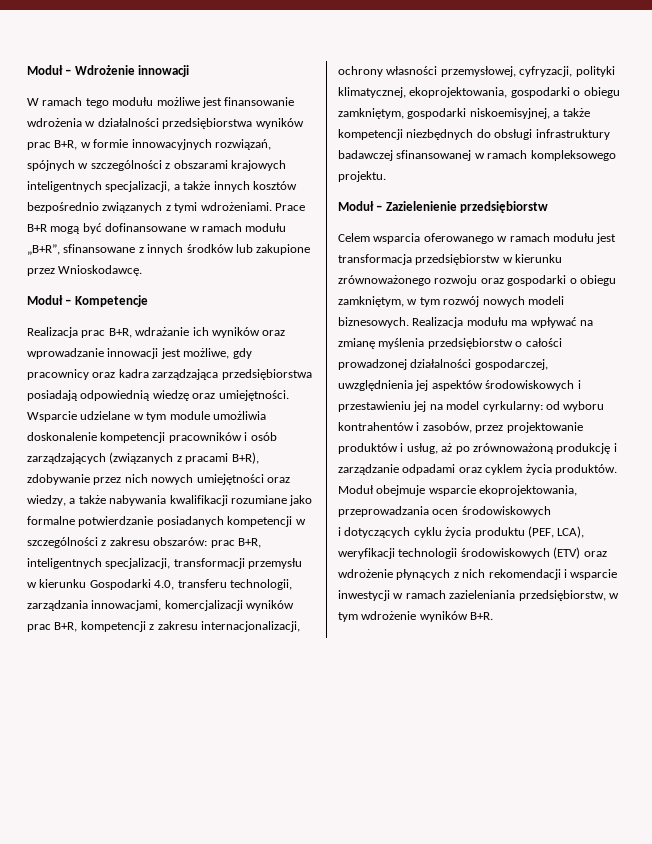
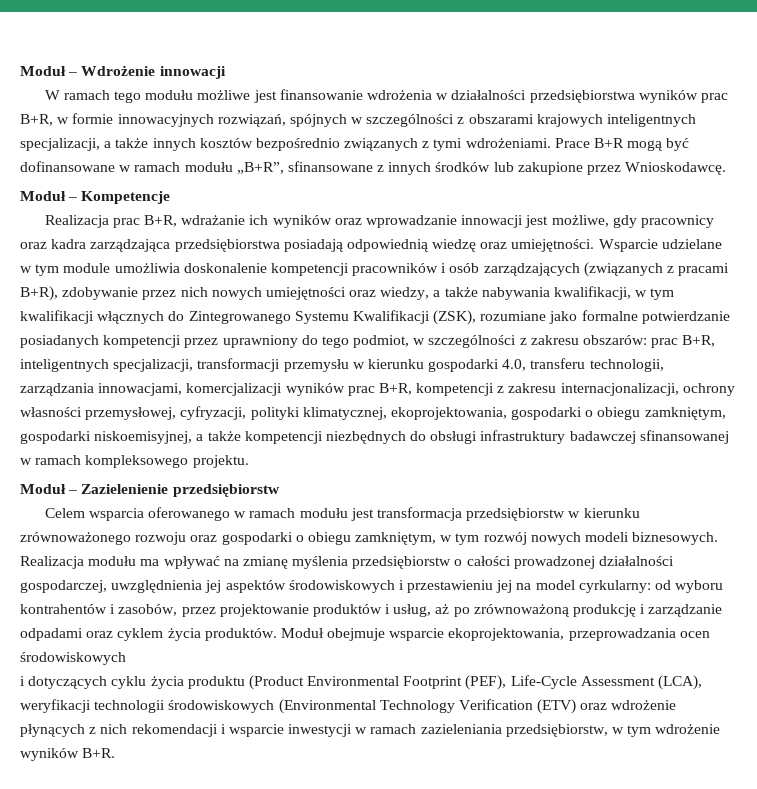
- Wsparcie udzielane w tym module umożliwia doskonalenie kompetencji pracowników i osób zarządzających (związanych z pracami B+R), zdobywanie przez nich nowych umiejętności oraz wiedzy, a także nabywania kwalifikacji rozumiane jako formalne potwierdzanie posiadanych kompetencji w szczególności z zakresu obszarów:
+ Wsparcie udzielane w tym module umożliwia doskonalenie kompetencji pracowników i osób zarządzających (związanych z pracami B+R), zdobywanie przez nich nowych umiejętności oraz wiedzy, a także nabywania kwalifikacji, w tym kwalifikacji włącznych do Zintegrowanego Systemu Kwalifikacji (ZSK), rozumiane jako formalne potwierdzanie posiadanych kompetencji przez uprawniony do tego podmiot, w szczególności z zakresu obszarów:
- prac B+R, inteligentnych specjalizacji, transformacji przemysłu w kierunku Gospodarki 4.0, transferu technologii, zarządzania innowacjami, komercjalizacji wyników prac B+R, kompetencji z zakresu internacjonalizacji, ochrony własności przemysłowej, cyfryzacji, polityki klimatycznej, ekoprojektowania, gospodarki o obiegu zamkniętym, gospodarki niskoemisyjnej, a także kompetencji niezbędnych do obsługi infrastruktury badawczej sfinansowanej w ramach kompleksowego projektu.
+ prac B+R, inteligentnych specjalizacji, transformacji przemysłu w kierunku gospodarki 4.0, transferu technologii, zarządzania innowacjami, komercjalizacji wyników prac B+R, kompetencji z zakresu internacjonalizacji, ochrony własności przemysłowej, cyfryzacji, polityki klimatycznej, ekoprojektowania, gospodarki o obiegu zamkniętym, gospodarki niskoemisyjnej, a także kompetencji niezbędnych do obsługi infrastruktury badawczej sfinansowanej w ramach kompleksowego projektu.
- i dotyczących cyklu życia produktu (PEF, LCA), weryfikacji technologii środowiskowych (ETV) oraz wdrożenie płynących z nich rekomendacji i wsparcie inwestycji w ramach zazieleniania przedsiębiorstw, w tym wdrożenie wyników B+R.
+ i dotyczących cyklu życia produktu (Product Environmental Footprint (PEF), Life-Cycle Assessment (LCA), weryfikacji technologii środowiskowych (Environmental Technology Verification (ETV) oraz wdrożenie płynących z nich rekomendacji i wsparcie inwestycji w ramach zazieleniania przedsiębiorstw, w tym wdrożenie wyników B+R.

